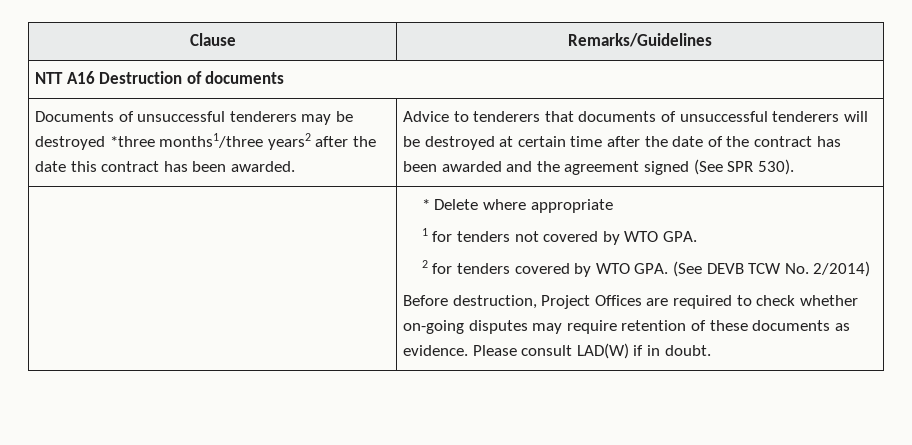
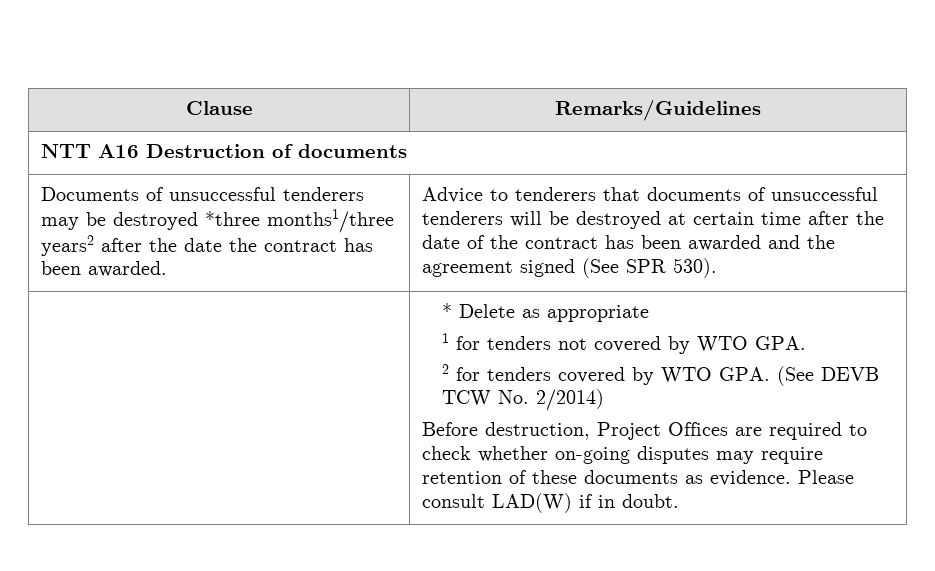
- Documents of unsuccessful tenderers may be destroyed *three months1/three years2 after the date this contract has been awarded.
+ Documents of unsuccessful tenderers may be destroyed *three months1/three years2 after the date the contract has been awarded.
- * Delete where appropriate
+ * Delete as appropriate

